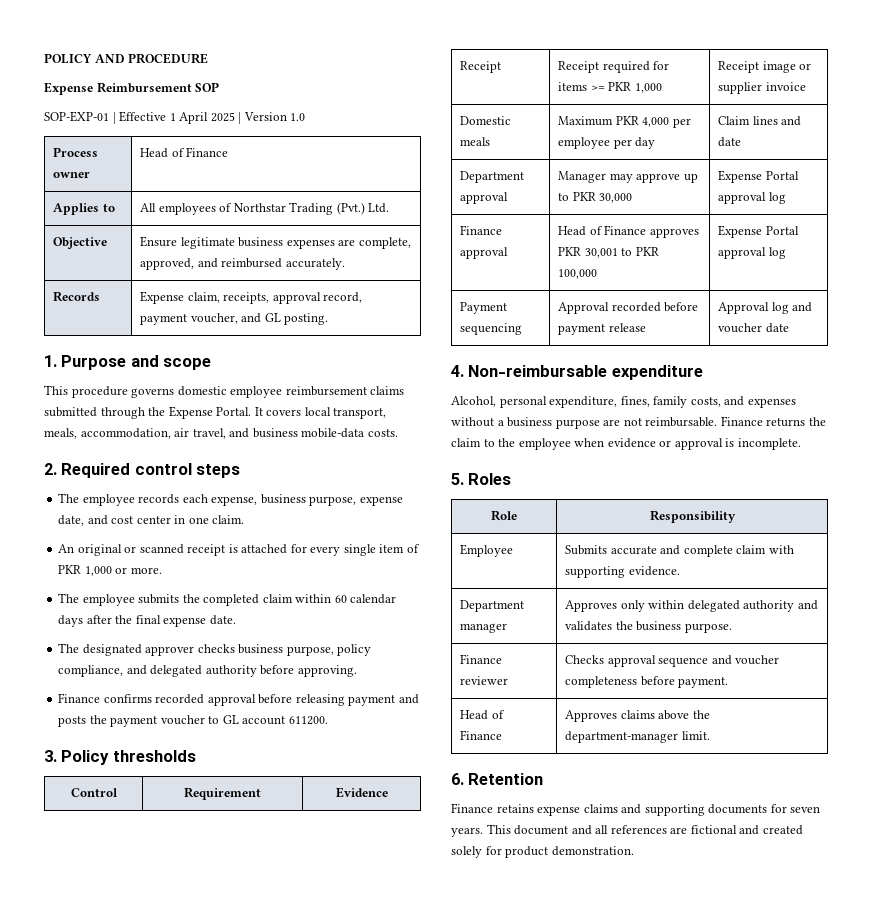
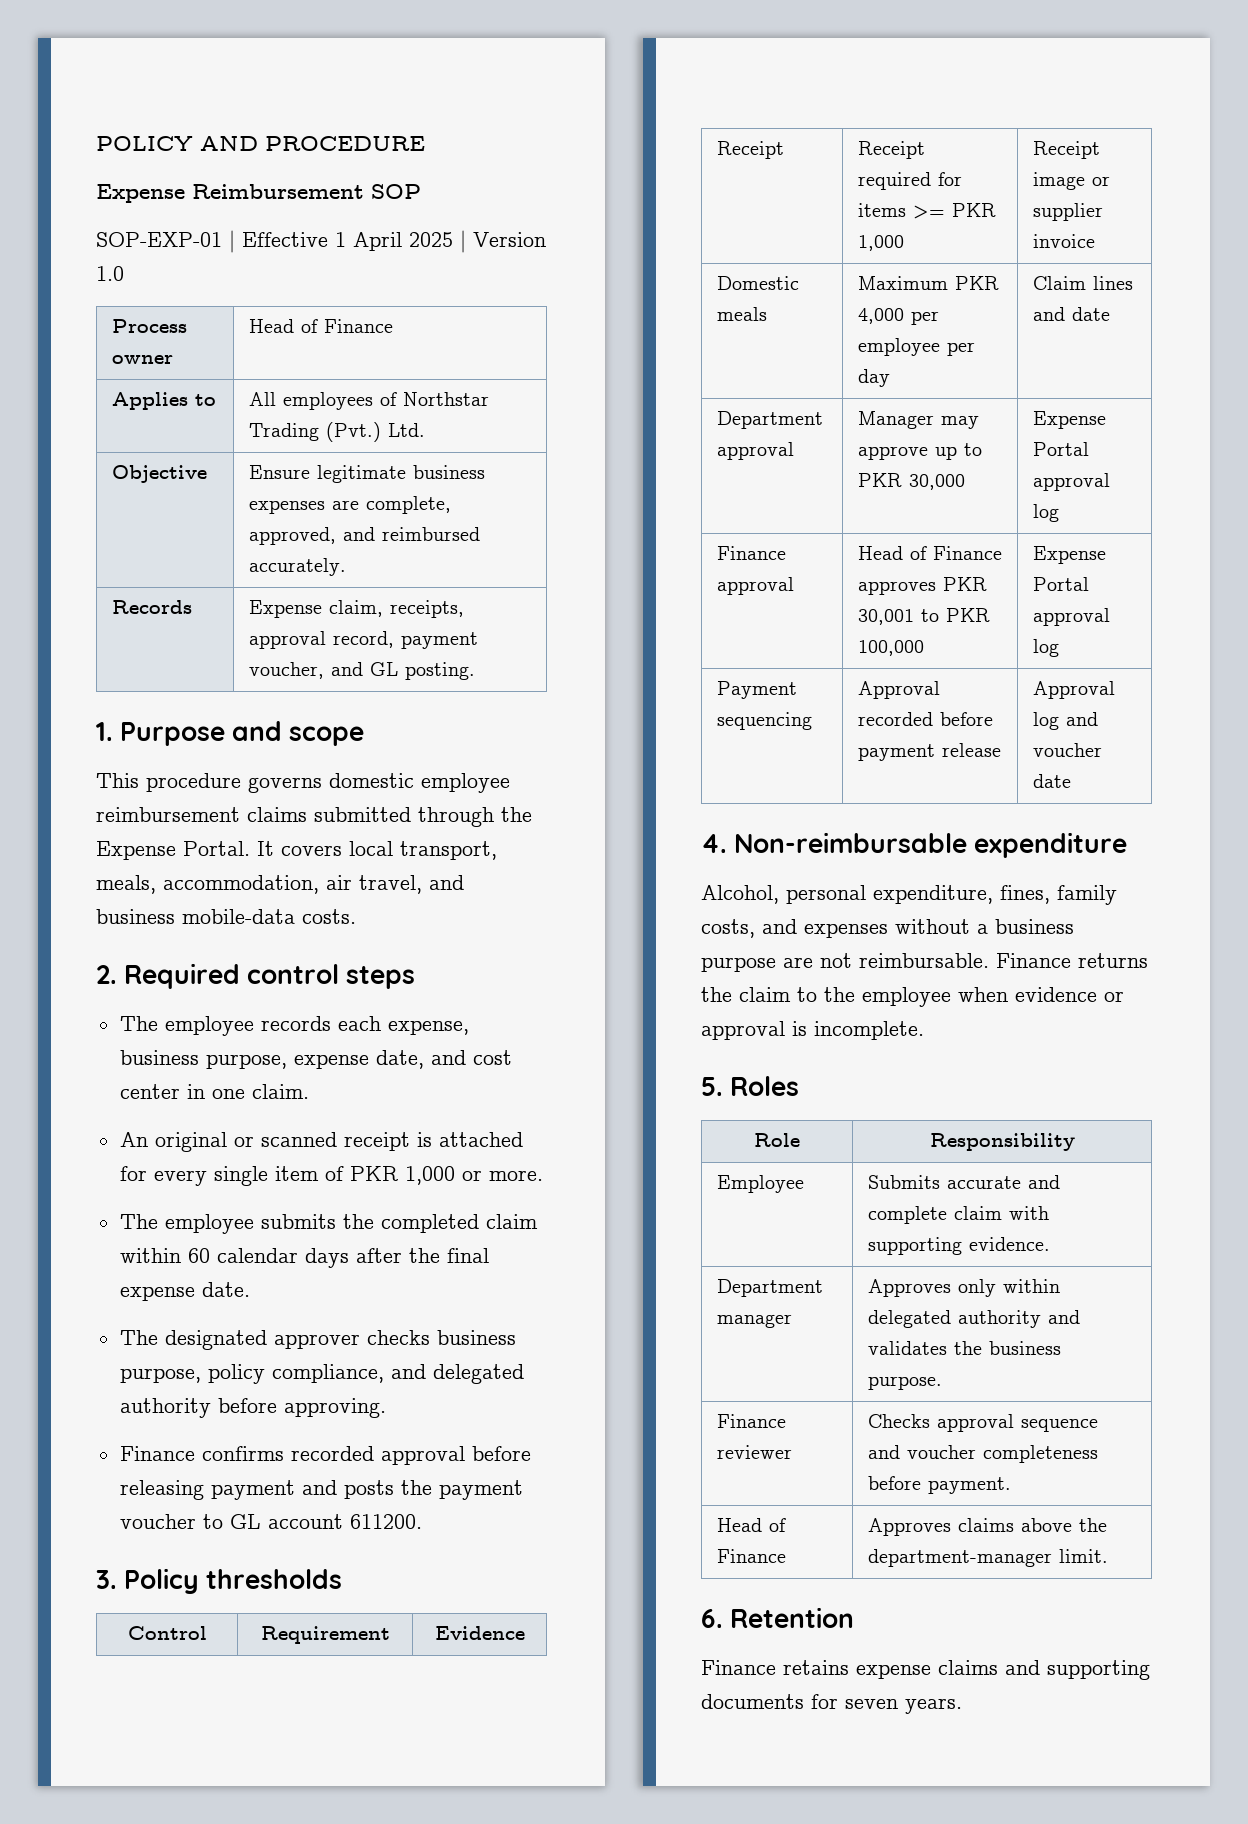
- This document and all references are fictional and created solely for product demonstration.

